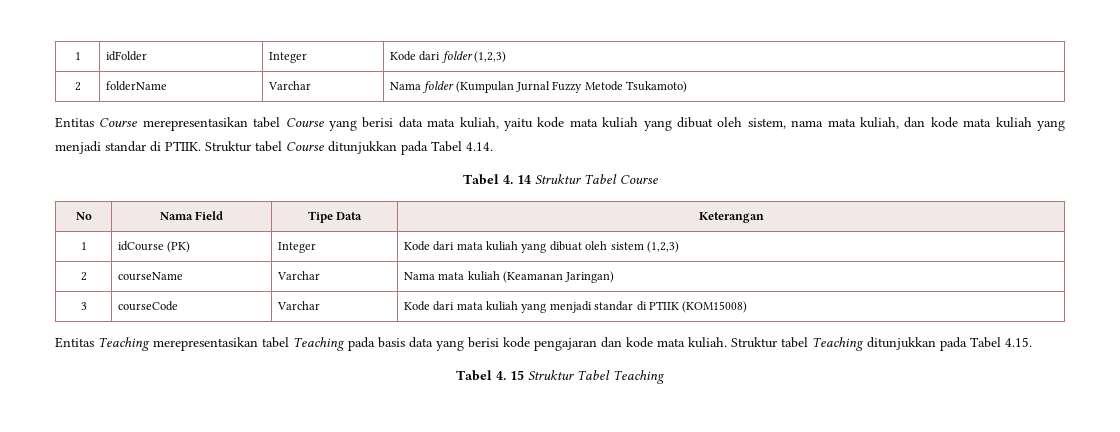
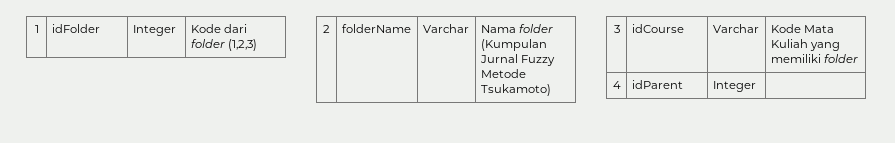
- Entitas Course merepresentasikan tabel Course yang berisi data mata kuliah, yaitu kode mata kuliah yang dibuat oleh sistem, nama mata kuliah, dan kode mata kuliah yang menjadi standar di PTIIK. Struktur tabel Course ditunjukkan pada Tabel 4.14.
- Tabel 4. 14 Struktur Tabel Course
- No | Nama Field | Tipe Data | Keterangan
- 1 | idCourse (PK) | Integer | Kode dari mata kuliah yang dibuat oleh sistem (1,2,3)
- 2 | courseName | Varchar | Nama mata kuliah (Keamanan Jaringan)
- 3 | courseCode | Varchar | Kode dari mata kuliah yang menjadi standar di PTIIK (KOM15008)
- Entitas Teaching merepresentasikan tabel Teaching pada basis data yang berisi kode pengajaran dan kode mata kuliah. Struktur tabel Teaching ditunjukkan pada Tabel 4.15.
- Tabel 4. 15 Struktur Tabel Teaching
+ 3 | idCourse | Varchar | Kode Mata Kuliah yang memiliki folder
+ 4 | idParent | Integer |

